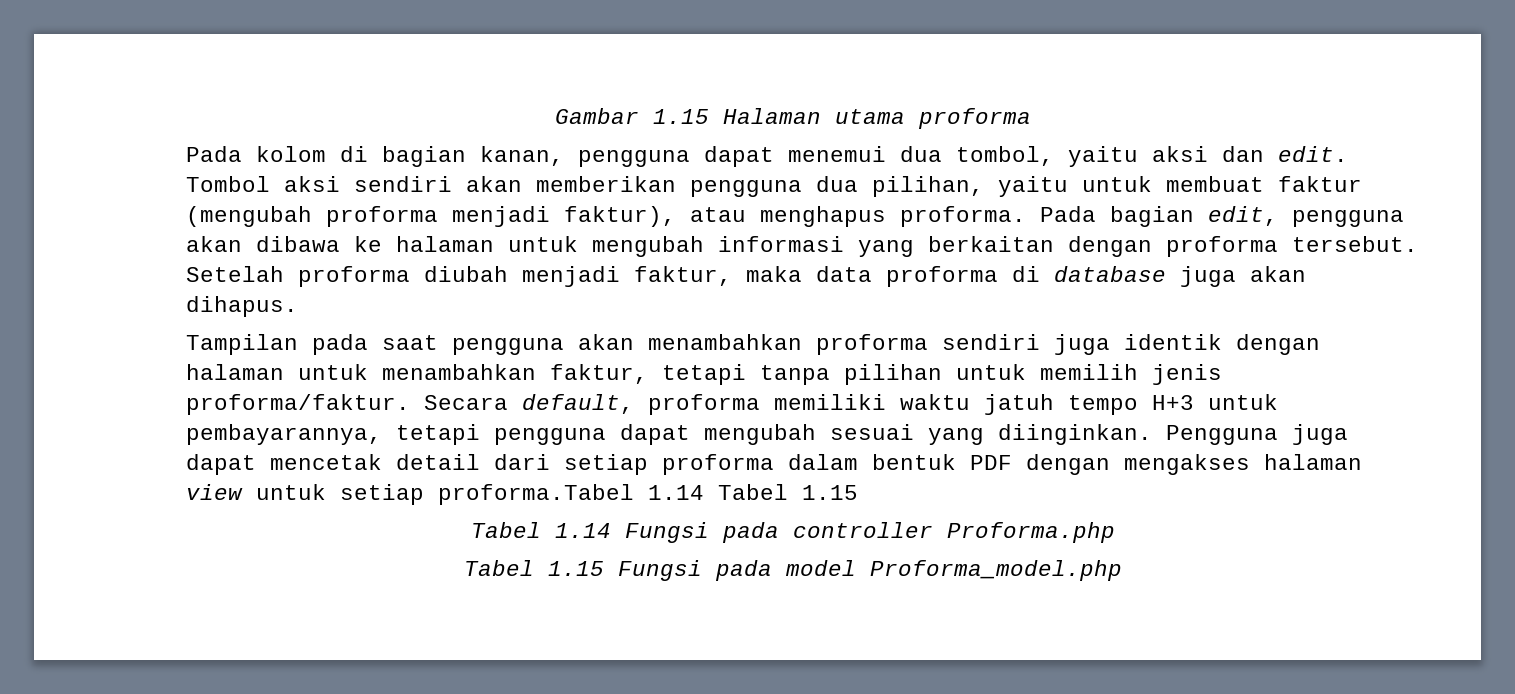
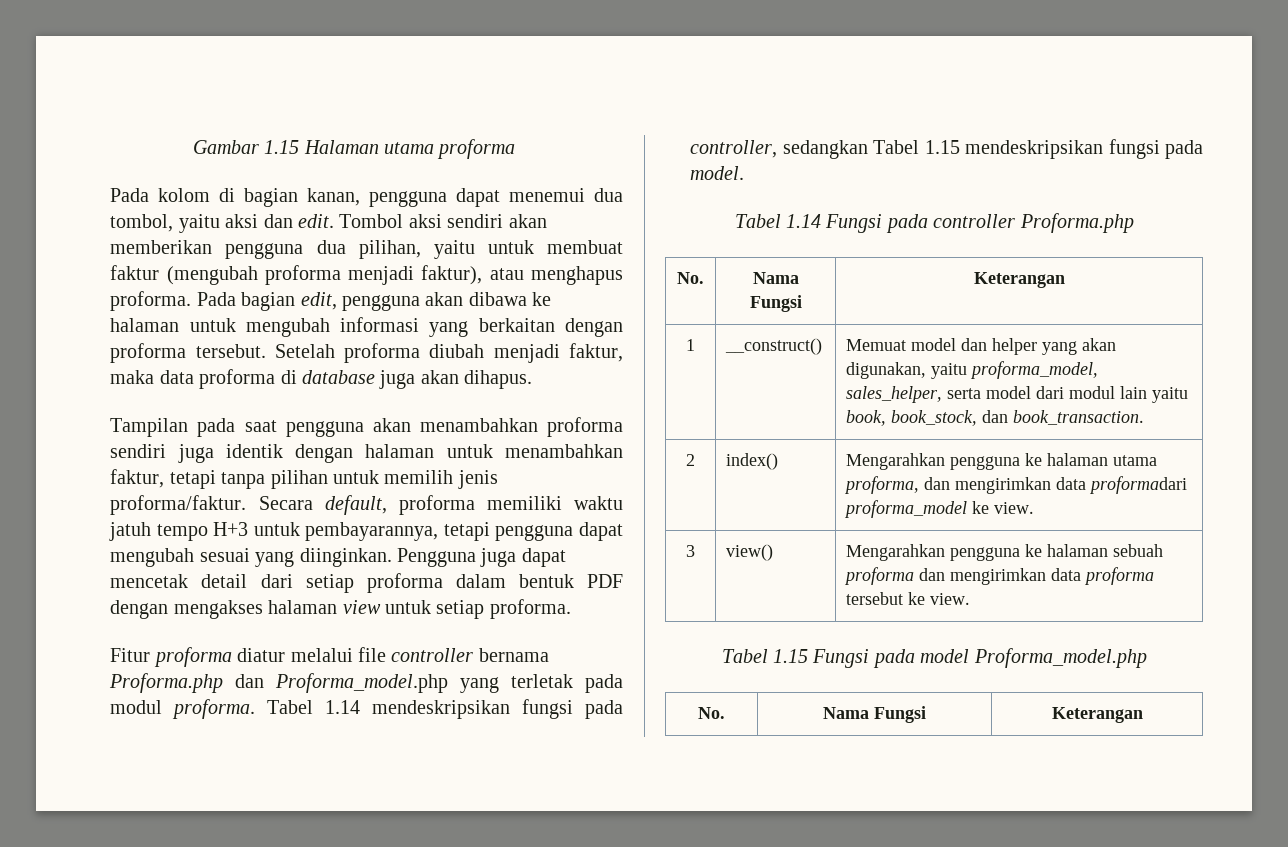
- Pengguna juga dapat mencetak detail dari setiap proforma dalam bentuk PDF dengan mengakses halaman view untuk setiap proforma.Tabel 1.14 Tabel 1.15
+ Pengguna juga dapat mencetak detail dari setiap proforma dalam bentuk PDF dengan mengakses halaman view untuk setiap proforma.
+ Fitur proforma diatur melalui file controller bernama Proforma.php dan Proforma_model.php yang terletak pada modul proforma. Tabel 1.14 mendeskripsikan fungsi pada controller, sedangkan Tabel 1.15 mendeskripsikan fungsi pada model.
  Tabel 1.14 Fungsi pada controller Proforma.php
+ No. | Nama Fungsi | Keterangan
+ 1 | __construct() | Memuat model dan helper yang akan digunakan, yaitu proforma_model, sales_helper, serta model dari modul lain yaitu book, book_stock, dan book_transaction.
+ 2 | index() | Mengarahkan pengguna ke halaman utama proforma, dan mengirimkan data proformadari proforma_model ke view.
+ 3 | view() | Mengarahkan pengguna ke halaman sebuah proforma dan mengirimkan data proforma tersebut ke view.
  Tabel 1.15 Fungsi pada model Proforma_model.php
+ No. | Nama Fungsi | Keterangan

